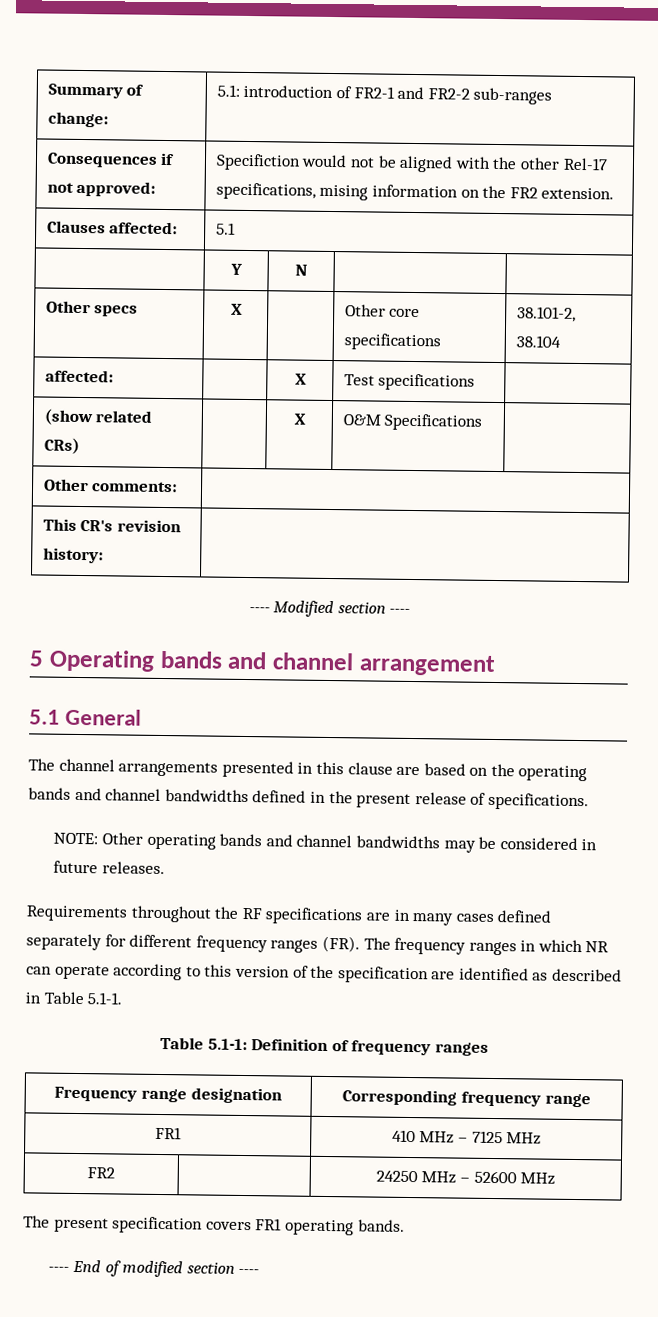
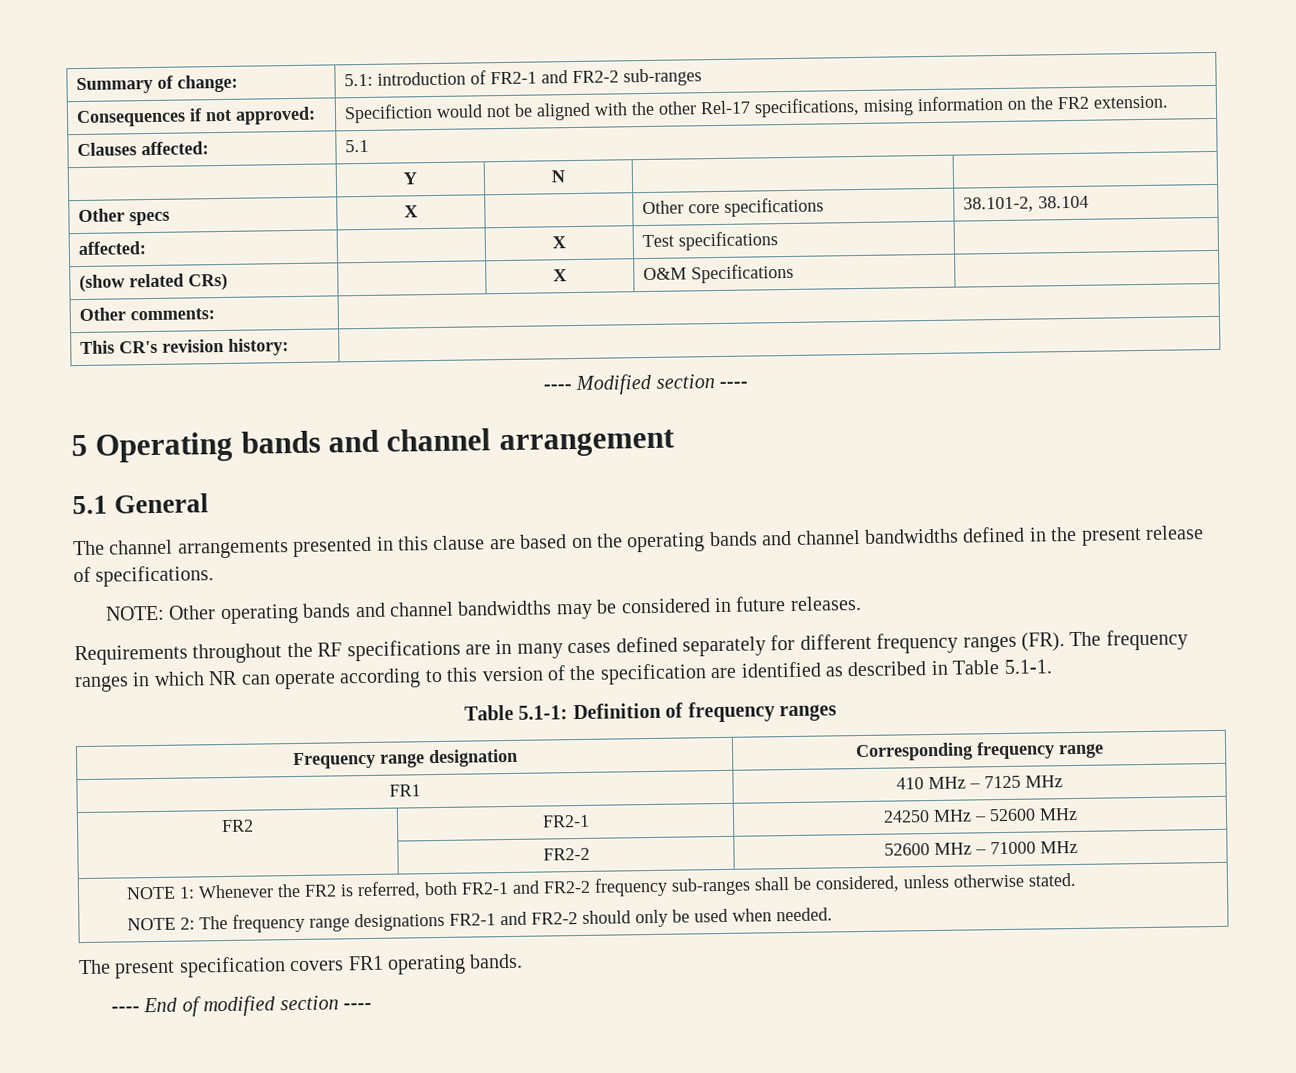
- FR2 | | 24250 MHz – 52600 MHz
+ FR2 | FR2-1 | 24250 MHz – 52600 MHz
+ | FR2-2 | 52600 MHz – 71000 MHz
+ NOTE 1: Whenever the FR2 is referred, both FR2-1 and FR2-2 frequency sub-ranges shall be considered, unless otherwise stated.
+ NOTE 2: The frequency range designations FR2-1 and FR2-2 should only be used when needed.

